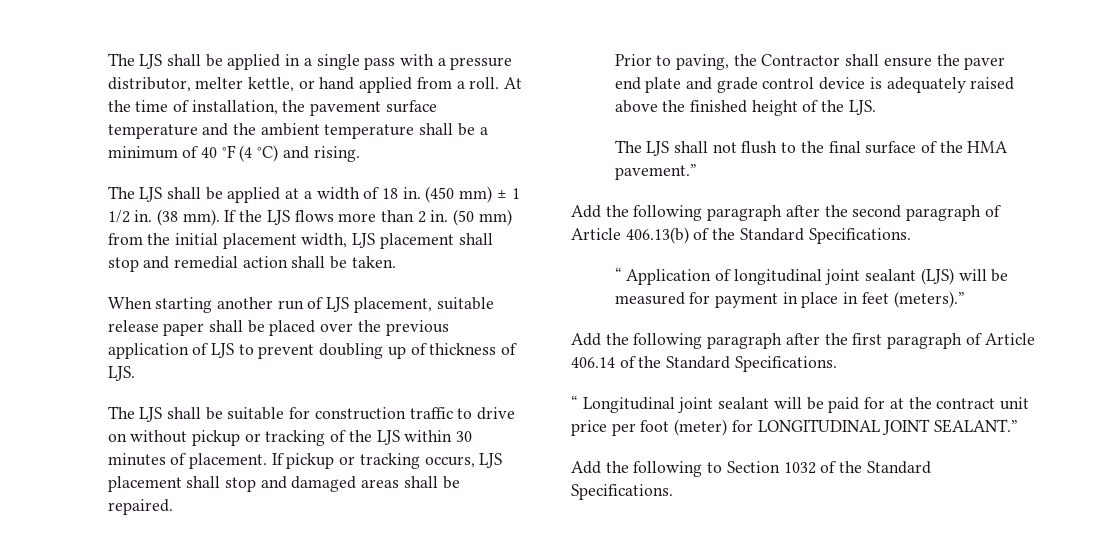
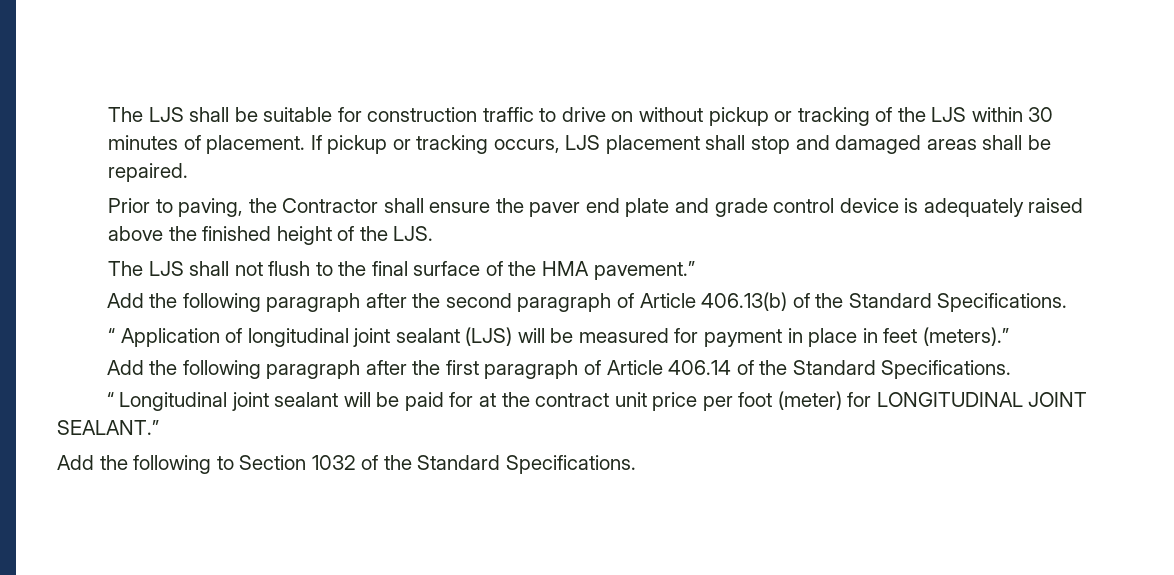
- The LJS shall be applied in a single pass with a pressure distributor, melter kettle, or hand applied from a roll. At the time of installation, the pavement surface temperature and the ambient temperature shall be a minimum of 40 °F (4 °C) and rising.
- The LJS shall be applied at a width of 18 in. (450 mm) ± 1 1/2 in. (38 mm). If the LJS flows more than 2 in. (50 mm) from the initial placement width, LJS placement shall stop and remedial action shall be taken.
- When starting another run of LJS placement, suitable release paper shall be placed over the previous application of LJS to prevent doubling up of thickness of LJS.

